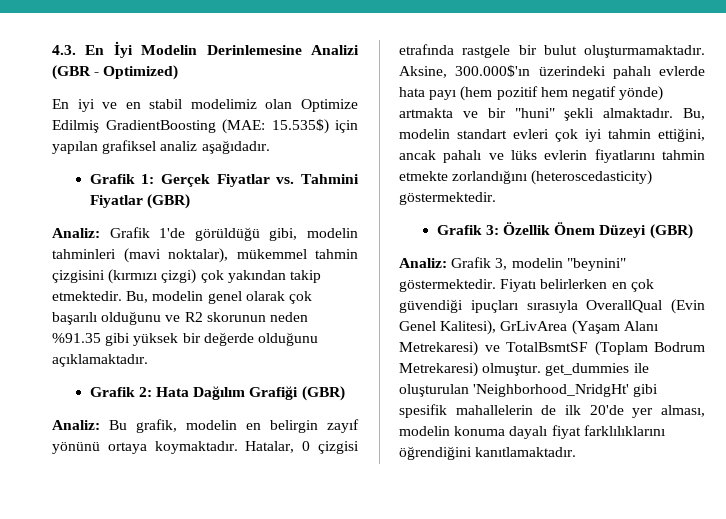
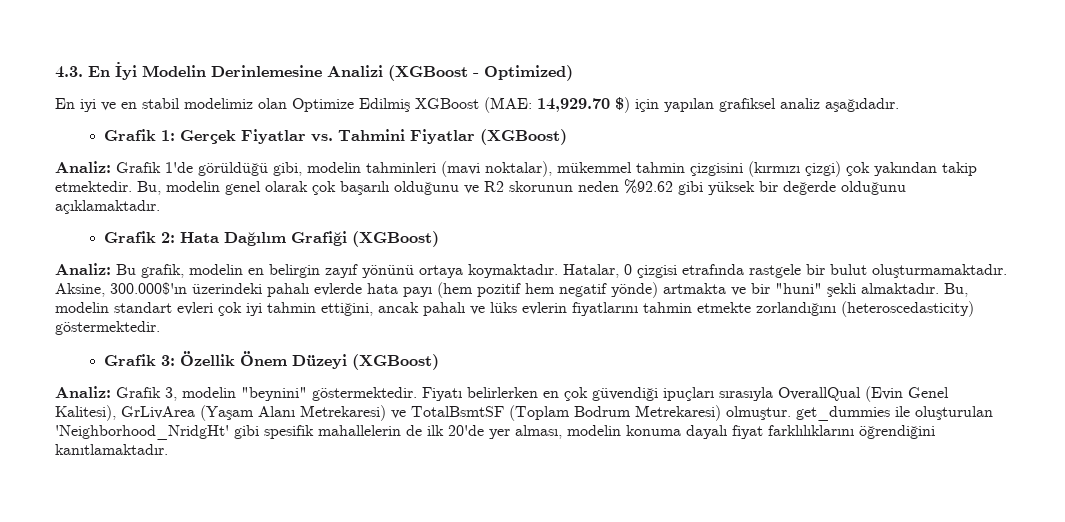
- 4.3. En İyi Modelin Derinlemesine Analizi (GBR - Optimized)
+ 4.3. En İyi Modelin Derinlemesine Analizi (XGBoost - Optimized)
- En iyi ve en stabil modelimiz olan Optimize Edilmiş GradientBoosting (MAE: 15.535$) için yapılan grafiksel analiz aşağıdadır.
+ En iyi ve en stabil modelimiz olan Optimize Edilmiş XGBoost (MAE: 14,929.70 $) için yapılan grafiksel analiz aşağıdadır.
- Grafik 1: Gerçek Fiyatlar vs. Tahmini Fiyatlar (GBR)
+ Grafik 1: Gerçek Fiyatlar vs. Tahmini Fiyatlar (XGBoost)
- Bu, modelin genel olarak çok başarılı olduğunu ve R2 skorunun neden %91.35 gibi yüksek bir değerde olduğunu açıklamaktadır.
+ Bu, modelin genel olarak çok başarılı olduğunu ve R2 skorunun neden %92.62 gibi yüksek bir değerde olduğunu açıklamaktadır.
- Grafik 2: Hata Dağılım Grafiği (GBR)
+ Grafik 2: Hata Dağılım Grafiği (XGBoost)
- Grafik 3: Özellik Önem Düzeyi (GBR)
+ Grafik 3: Özellik Önem Düzeyi (XGBoost)

